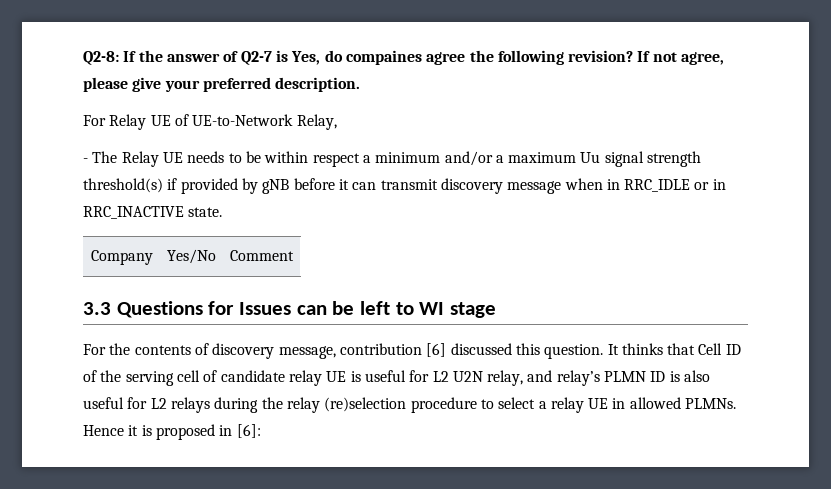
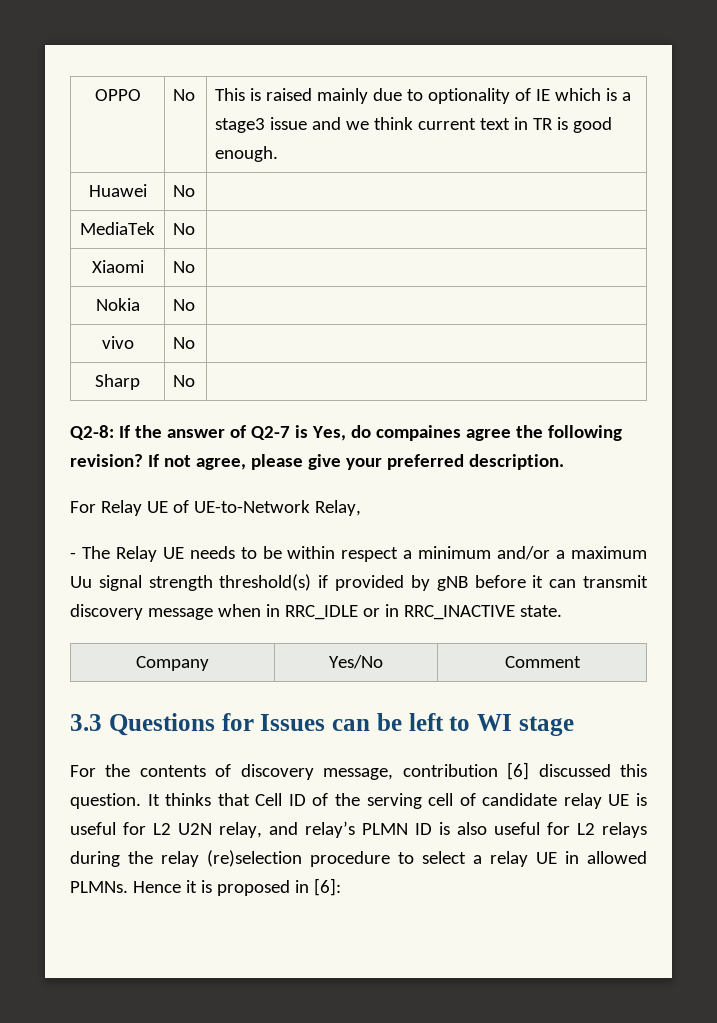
+ OPPO | No | This is raised mainly due to optionality of IE which is a stage3 issue and we think current text in TR is good enough.
+ Huawei | No |
+ MediaTek | No |
+ Xiaomi | No |
+ Nokia | No |
+ vivo | No |
+ Sharp | No |

